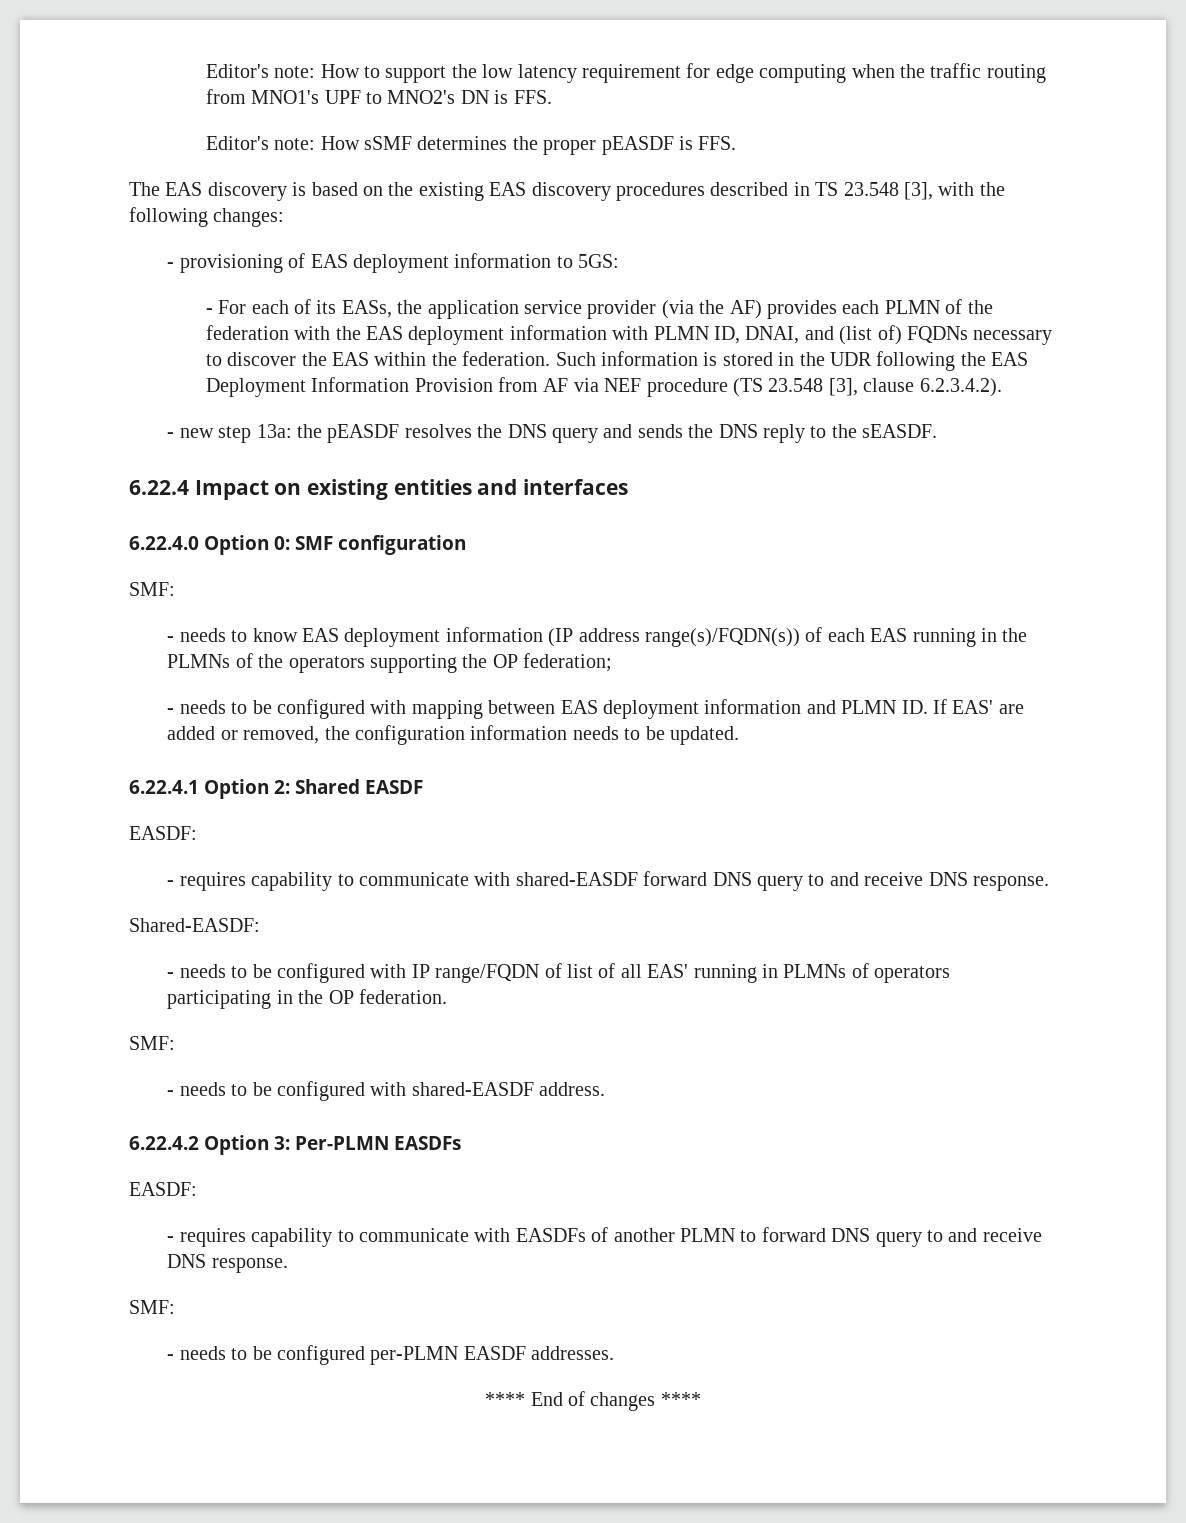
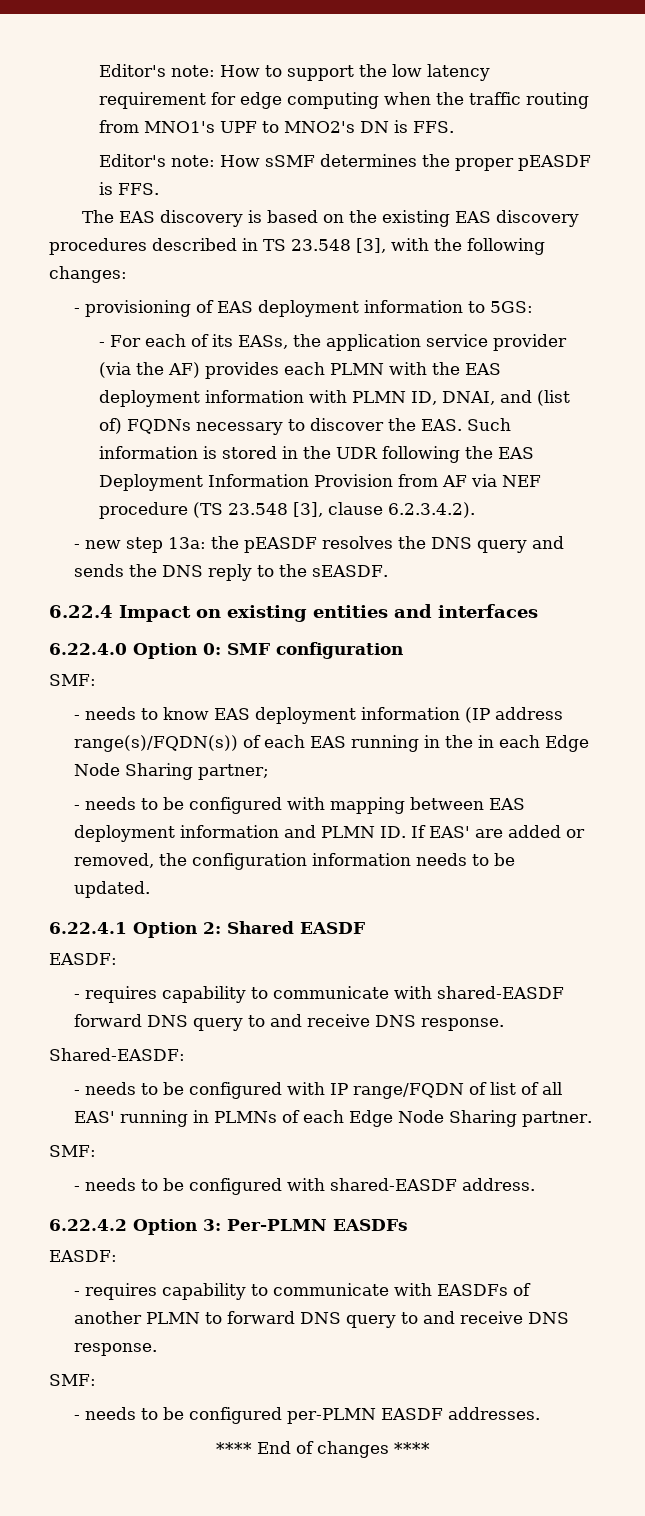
- - For each of its EASs, the application service provider (via the AF) provides each PLMN of the federation with the EAS deployment information with PLMN ID, DNAI, and (list of) FQDNs necessary to discover the EAS within the federation. Such information is stored in the UDR following the EAS Deployment Information Provision from AF via NEF procedure (TS 23.548 [3], clause 6.2.3.4.2).
+ - For each of its EASs, the application service provider (via the AF) provides each PLMN with the EAS deployment information with PLMN ID, DNAI, and (list of) FQDNs necessary to discover the EAS. Such information is stored in the UDR following the EAS Deployment Information Provision from AF via NEF procedure (TS 23.548 [3], clause 6.2.3.4.2).
- - needs to know EAS deployment information (IP address range(s)/FQDN(s)) of each EAS running in the PLMNs of the operators supporting the OP federation;
+ - needs to know EAS deployment information (IP address range(s)/FQDN(s)) of each EAS running in the in each Edge Node Sharing partner;
- - needs to be configured with IP range/FQDN of list of all EAS' running in PLMNs of operators participating in the OP federation.
+ - needs to be configured with IP range/FQDN of list of all EAS' running in PLMNs of each Edge Node Sharing partner.

